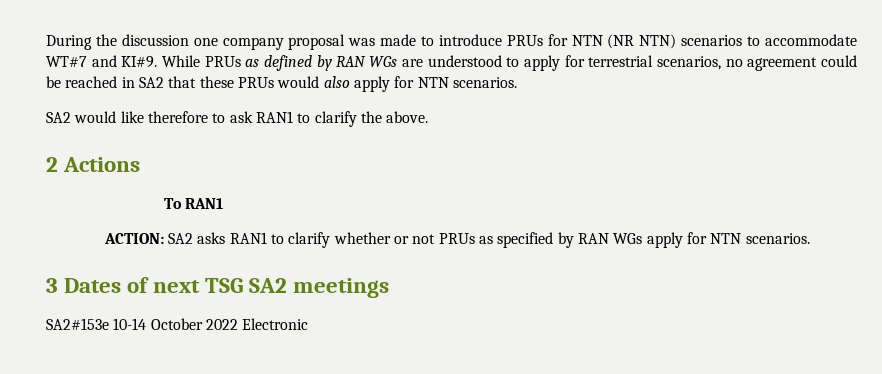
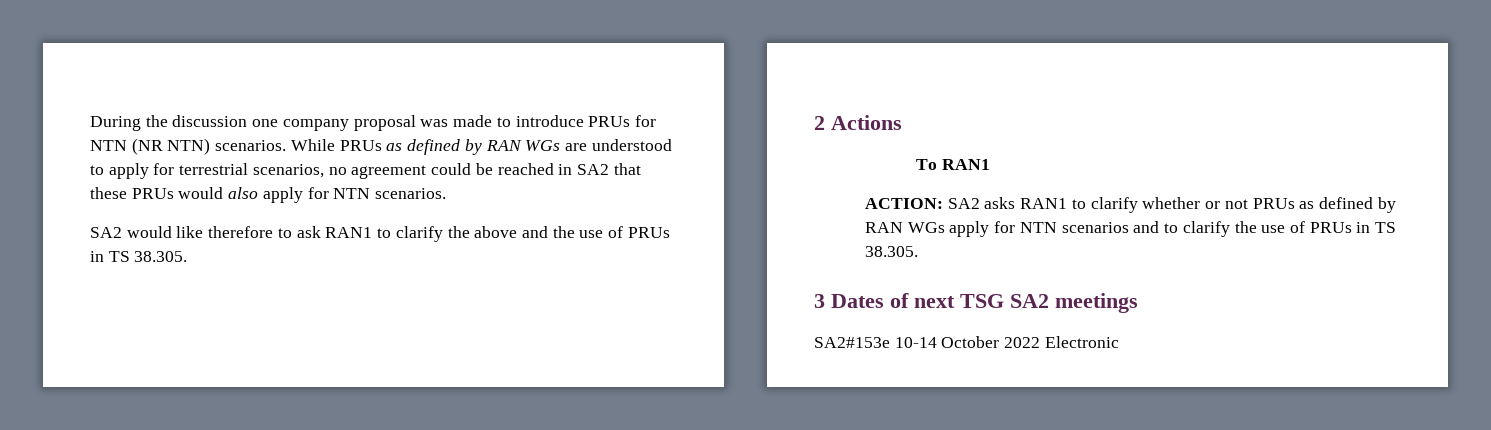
- During the discussion one company proposal was made to introduce PRUs for NTN (NR NTN) scenarios to accommodate WT#7 and KI#9.
+ During the discussion one company proposal was made to introduce PRUs for NTN (NR NTN) scenarios.
- SA2 would like therefore to ask RAN1 to clarify the above.
+ SA2 would like therefore to ask RAN1 to clarify the above and the use of PRUs in TS 38.305.
- ACTION: SA2 asks RAN1 to clarify whether or not PRUs as specified by RAN WGs apply for NTN scenarios.
+ ACTION: SA2 asks RAN1 to clarify whether or not PRUs as defined by RAN WGs apply for NTN scenarios and to clarify the use of PRUs in TS 38.305.

